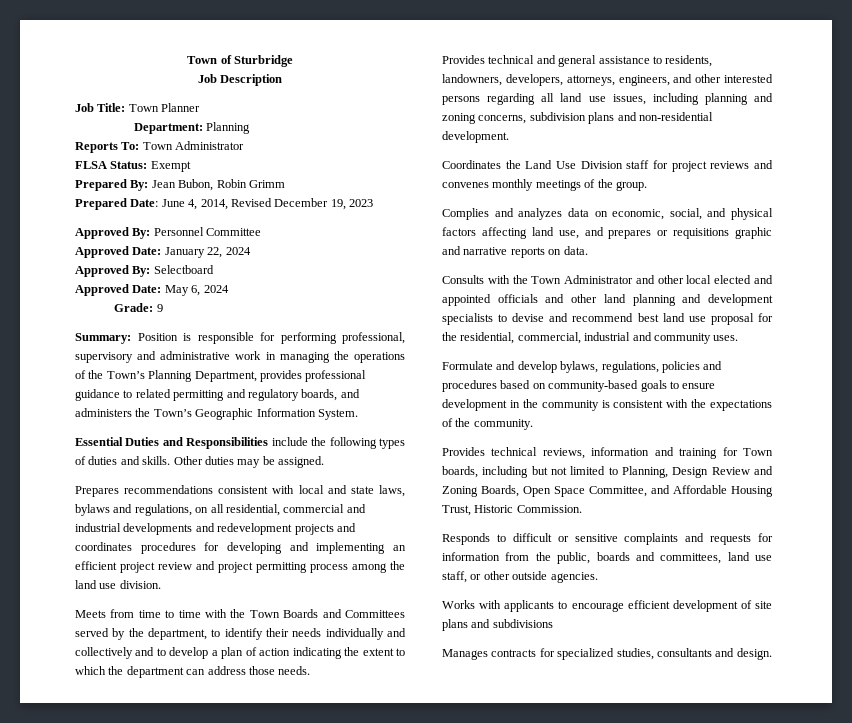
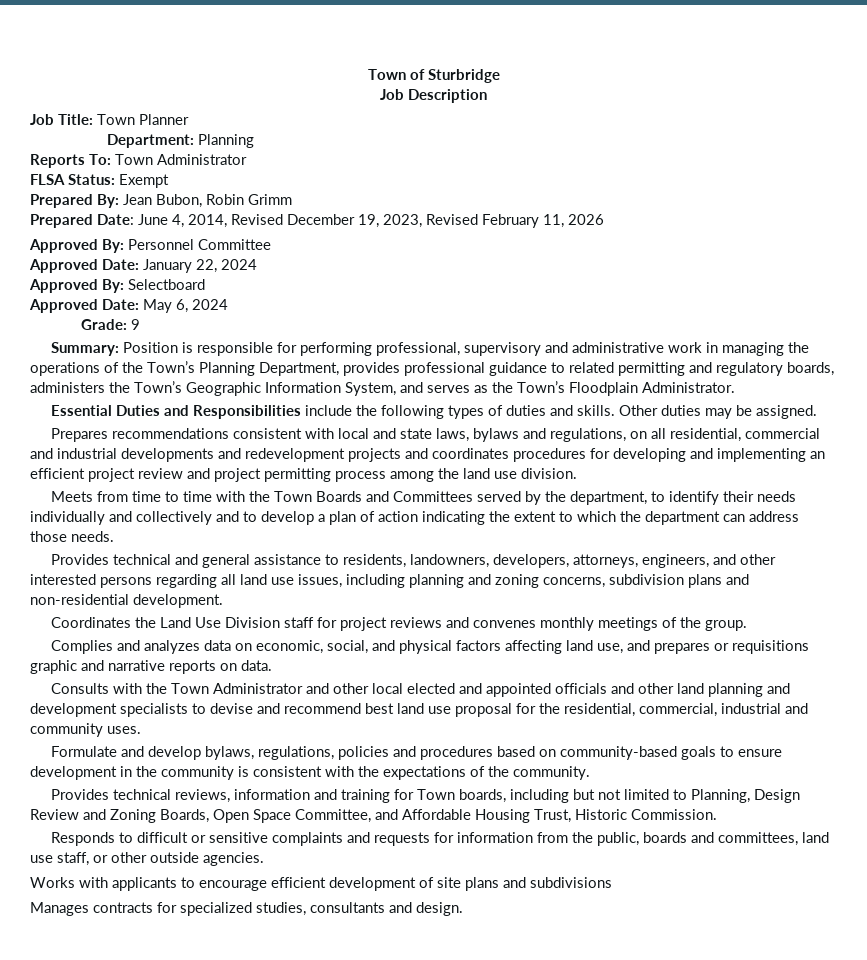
- Prepared Date: June 4, 2014, Revised December 19, 2023
+ Prepared Date: June 4, 2014, Revised December 19, 2023, Revised February 11, 2026
- Summary: Position is responsible for performing professional, supervisory and administrative work in managing the operations of the Town’s Planning Department, provides professional guidance to related permitting and regulatory boards, and administers the Town’s Geographic Information System.
+ Summary: Position is responsible for performing professional, supervisory and administrative work in managing the operations of the Town’s Planning Department, provides professional guidance to related permitting and regulatory boards, administers the Town’s Geographic Information System, and serves as the Town’s Floodplain Administrator.

